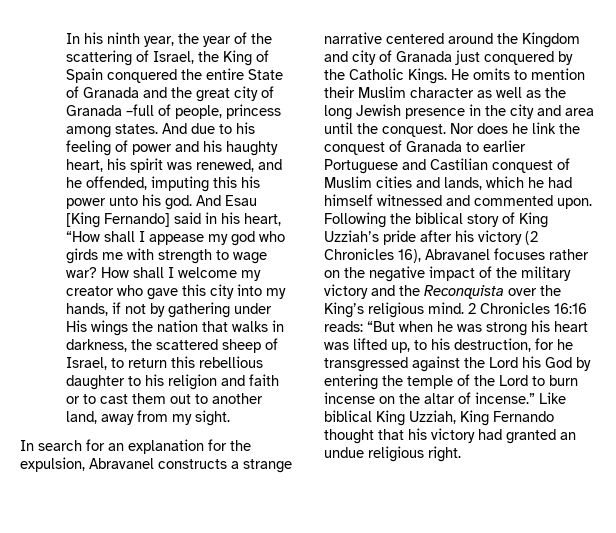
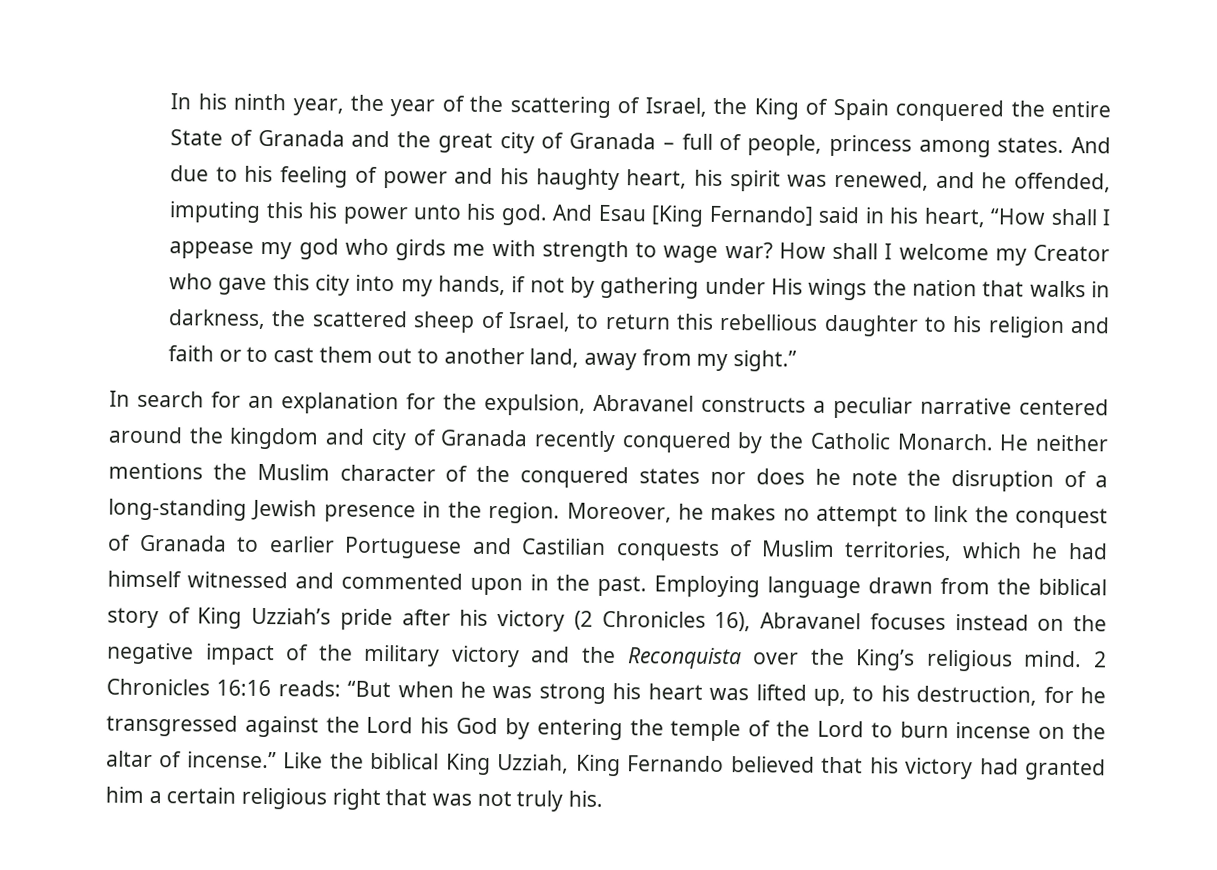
- In his ninth year, the year of the scattering of Israel, the King of Spain conquered the entire State of Granada and the great city of Granada –full of people, princess among states.
+ In his ninth year, the year of the scattering of Israel, the King of Spain conquered the entire State of Granada and the great city of Granada – full of people, princess among states.
- How shall I welcome my creator who gave this city into my hands, if not by gathering under His wings the nation that walks in darkness, the scattered sheep of Israel, to return this rebellious daughter to his religion and faith or to cast them out to another land, away from my sight.
+ How shall I welcome my Creator who gave this city into my hands, if not by gathering under His wings the nation that walks in darkness, the scattered sheep of Israel, to return this rebellious daughter to his religion and faith or to cast them out to another land, away from my sight.”
- In search for an explanation for the expulsion, Abravanel constructs a strange narrative centered around the Kingdom and city of Granada just conquered by the Catholic Kings. He omits to mention their Muslim character as well as the long Jewish presence in the city and area until the conquest. Nor does he link the conquest of Granada to earlier Portuguese and Castilian conquest of Muslim cities and lands, which he had himself witnessed and commented upon. Following the biblical story of King Uzziah’s pride after his victory (2 Chronicles 16), Abravanel focuses rather on the negative impact of the military victory and the Reconquista over the King’s religious mind.
+ In search for an explanation for the expulsion, Abravanel constructs a peculiar narrative centered around the kingdom and city of Granada recently conquered by the Catholic Monarch. He neither mentions the Muslim character of the conquered states nor does he note the disruption of a long-standing Jewish presence in the region. Moreover, he makes no attempt to link the conquest of Granada to earlier Portuguese and Castilian conquests of Muslim territories, which he had himself witnessed and commented upon in the past. Employing language drawn from the biblical story of King Uzziah’s pride after his victory (2 Chronicles 16), Abravanel focuses instead on the negative impact of the military victory and the Reconquista over the King’s religious mind.
- Like biblical King Uzziah, King Fernando thought that his victory had granted an undue religious right.
+ Like the biblical King Uzziah, King Fernando believed that his victory had granted him a certain religious right that was not truly his.

